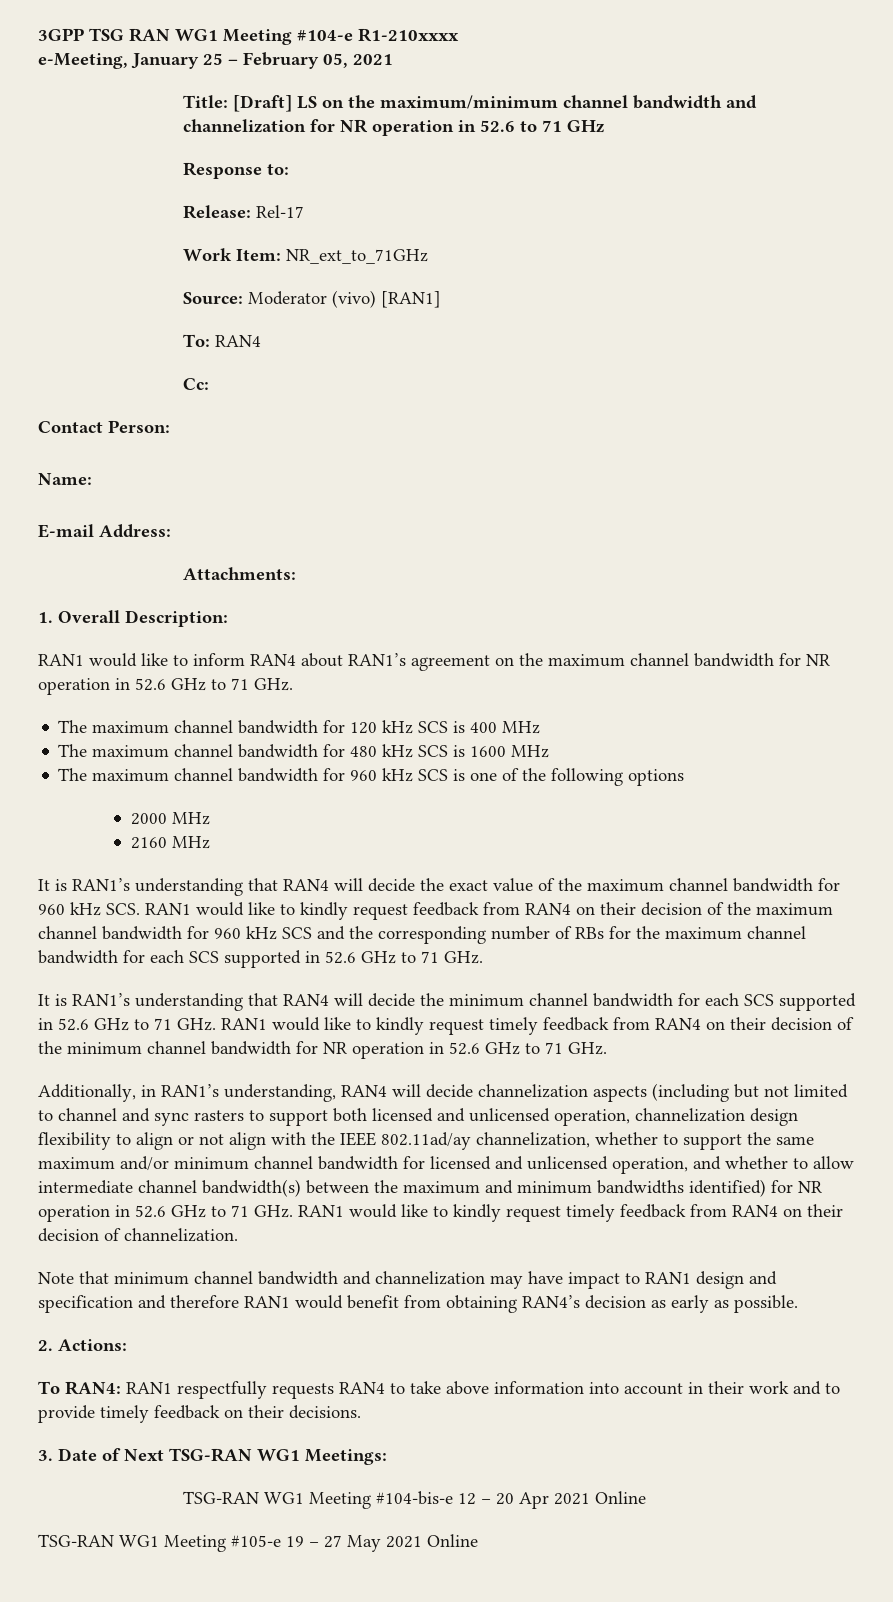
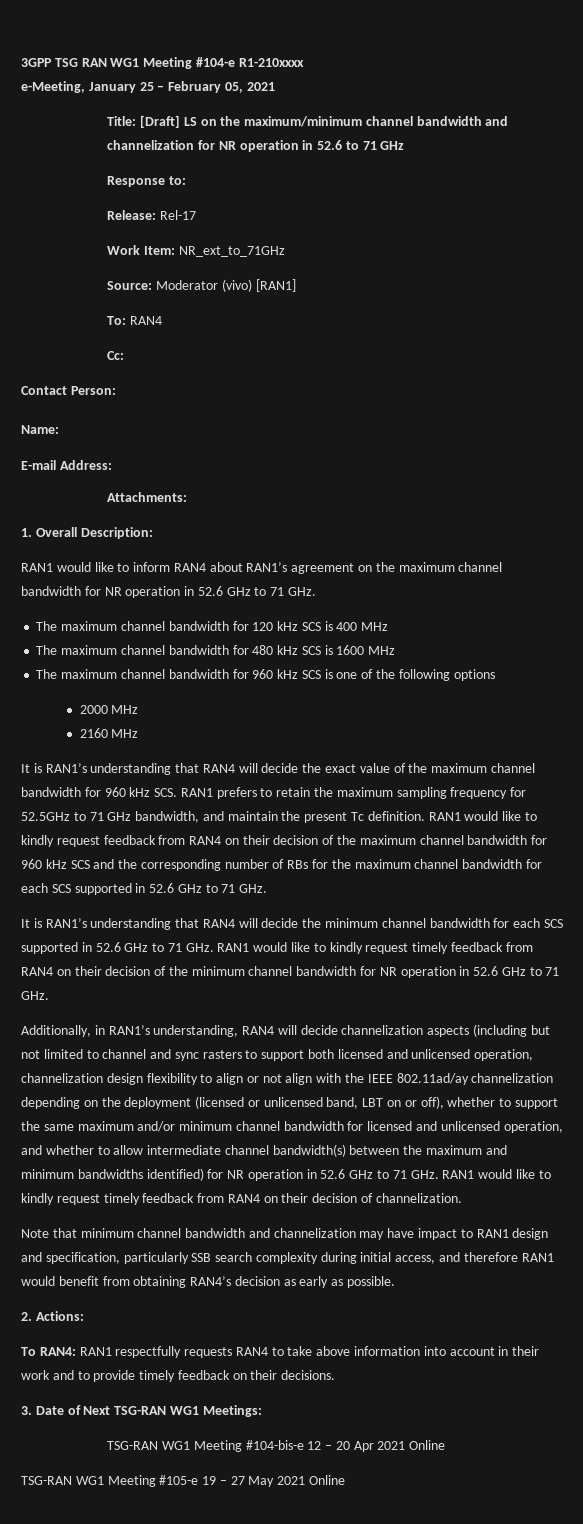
- It is RAN1’s understanding that RAN4 will decide the exact value of the maximum channel bandwidth for 960 kHz SCS. RAN1 would like to kindly request feedback from RAN4 on their decision of the maximum channel bandwidth for 960 kHz SCS and the corresponding number of RBs for the maximum channel bandwidth for each SCS supported in 52.6 GHz to 71 GHz.
+ It is RAN1’s understanding that RAN4 will decide the exact value of the maximum channel bandwidth for 960 kHz SCS. RAN1 prefers to retain the maximum sampling frequency for 52.5GHz to 71 GHz bandwidth, and maintain the present Tc definition. RAN1 would like to kindly request feedback from RAN4 on their decision of the maximum channel bandwidth for 960 kHz SCS and the corresponding number of RBs for the maximum channel bandwidth for each SCS supported in 52.6 GHz to 71 GHz.
- Additionally, in RAN1’s understanding, RAN4 will decide channelization aspects (including but not limited to channel and sync rasters to support both licensed and unlicensed operation, channelization design flexibility to align or not align with the IEEE 802.11ad/ay channelization, whether to support the same maximum and/or minimum channel bandwidth for licensed and unlicensed operation, and whether to allow intermediate channel bandwidth(s) between the maximum and minimum bandwidths identified) for NR operation in 52.6 GHz to 71 GHz. RAN1 would like to kindly request timely feedback from RAN4 on their decision of channelization.
+ Additionally, in RAN1’s understanding, RAN4 will decide channelization aspects (including but not limited to channel and sync rasters to support both licensed and unlicensed operation, channelization design flexibility to align or not align with the IEEE 802.11ad/ay channelization depending on the deployment (licensed or unlicensed band, LBT on or off), whether to support the same maximum and/or minimum channel bandwidth for licensed and unlicensed operation, and whether to allow intermediate channel bandwidth(s) between the maximum and minimum bandwidths identified) for NR operation in 52.6 GHz to 71 GHz. RAN1 would like to kindly request timely feedback from RAN4 on their decision of channelization.
- Note that minimum channel bandwidth and channelization may have impact to RAN1 design and specification and therefore RAN1 would benefit from obtaining RAN4’s decision as early as possible.
+ Note that minimum channel bandwidth and channelization may have impact to RAN1 design and specification, particularly SSB search complexity during initial access, and therefore RAN1 would benefit from obtaining RAN4’s decision as early as possible.

